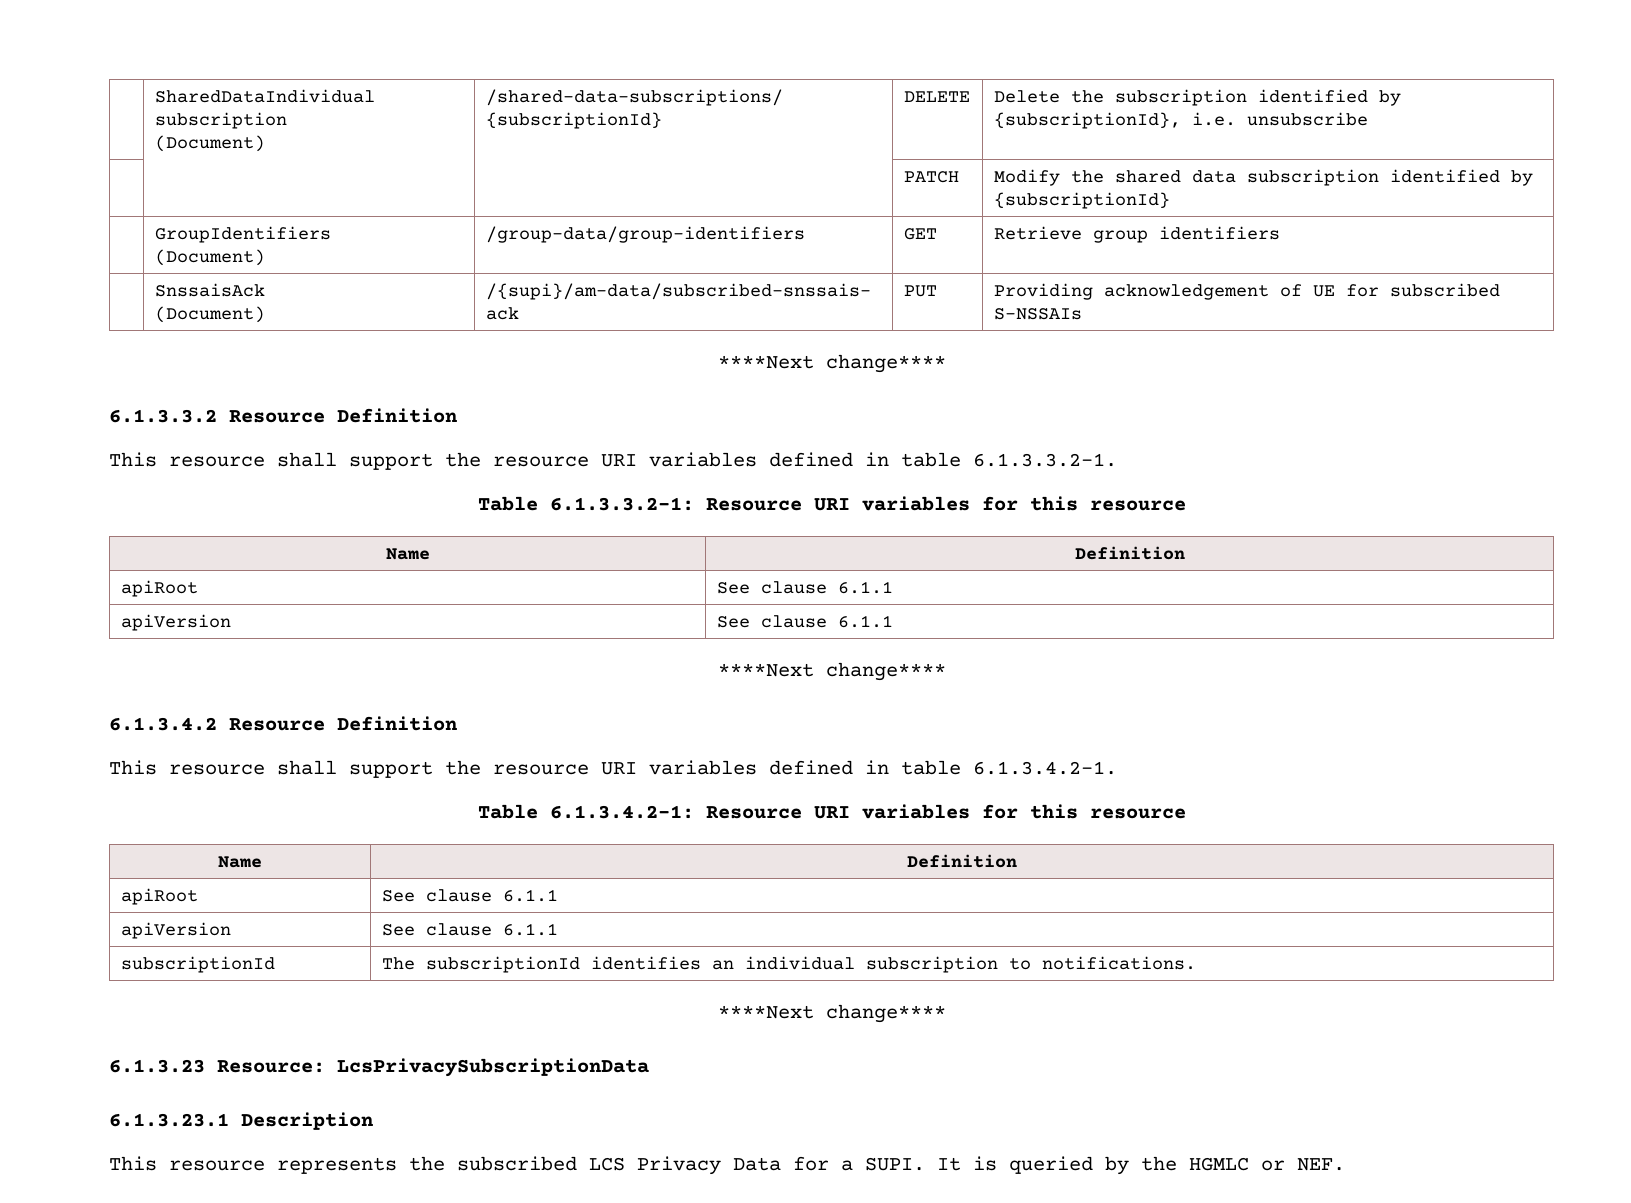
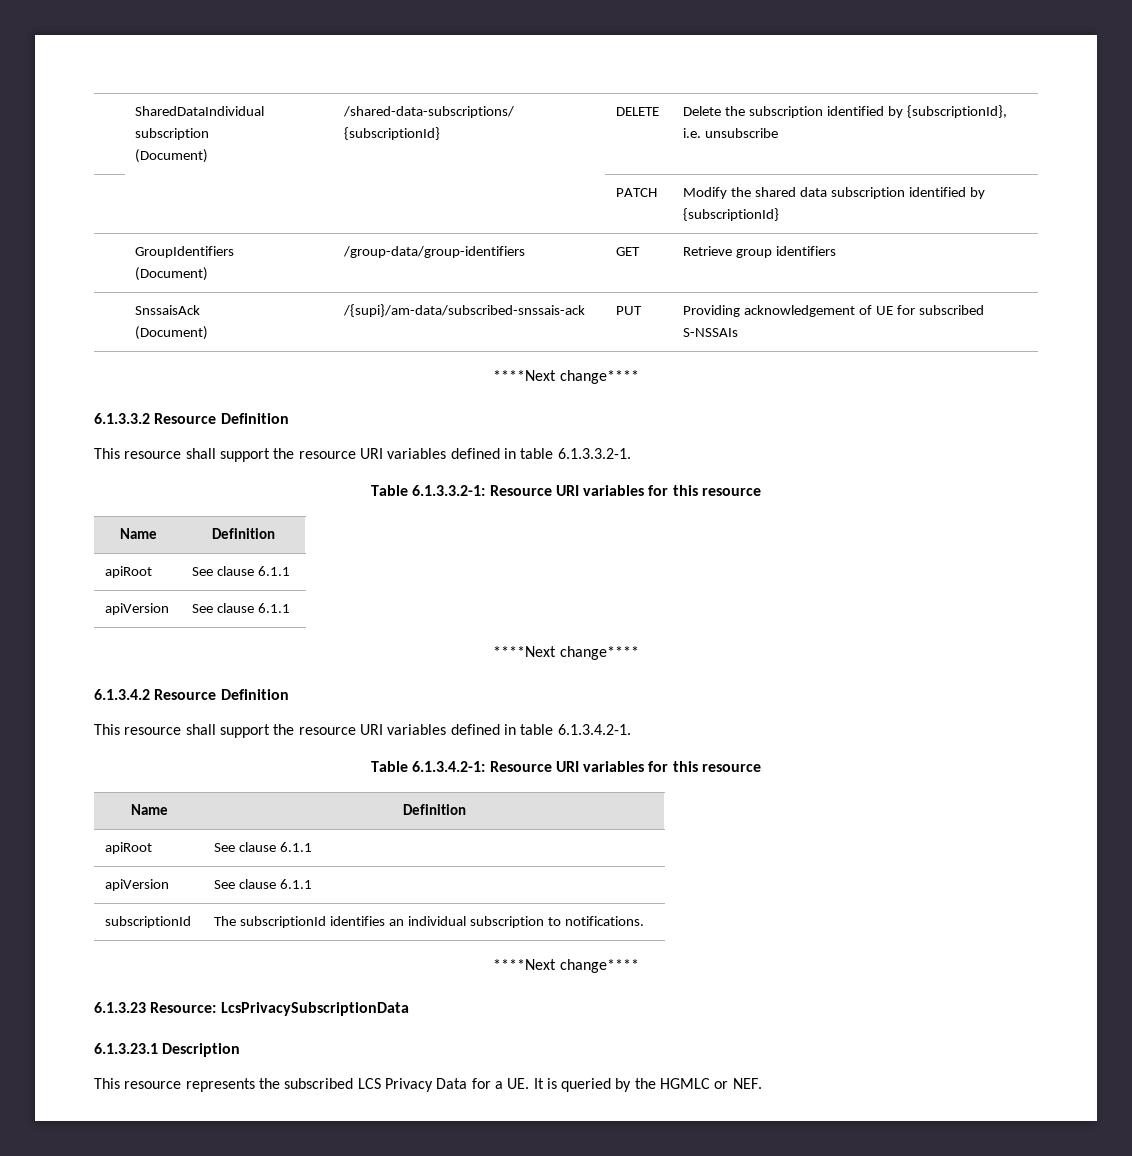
- This resource represents the subscribed LCS Privacy Data for a SUPI. It is queried by the HGMLC or NEF.
+ This resource represents the subscribed LCS Privacy Data for a UE. It is queried by the HGMLC or NEF.

